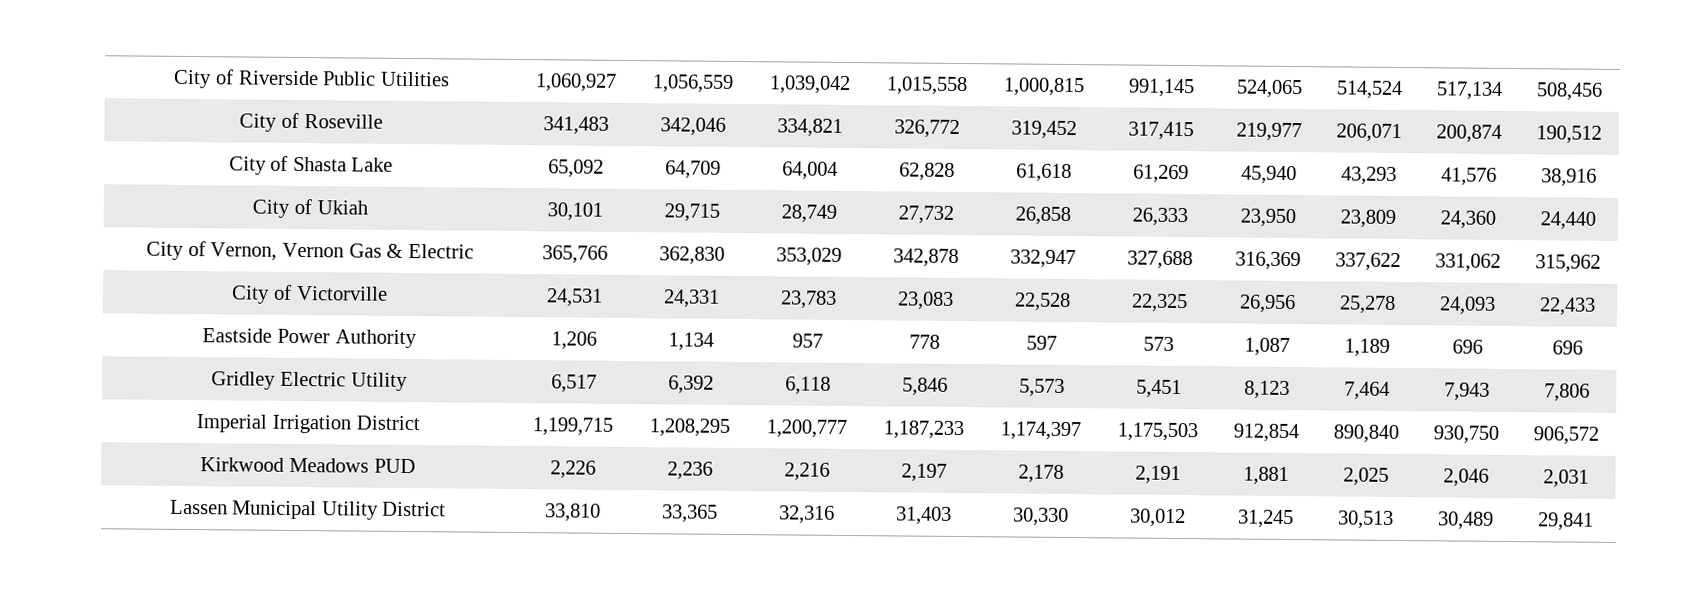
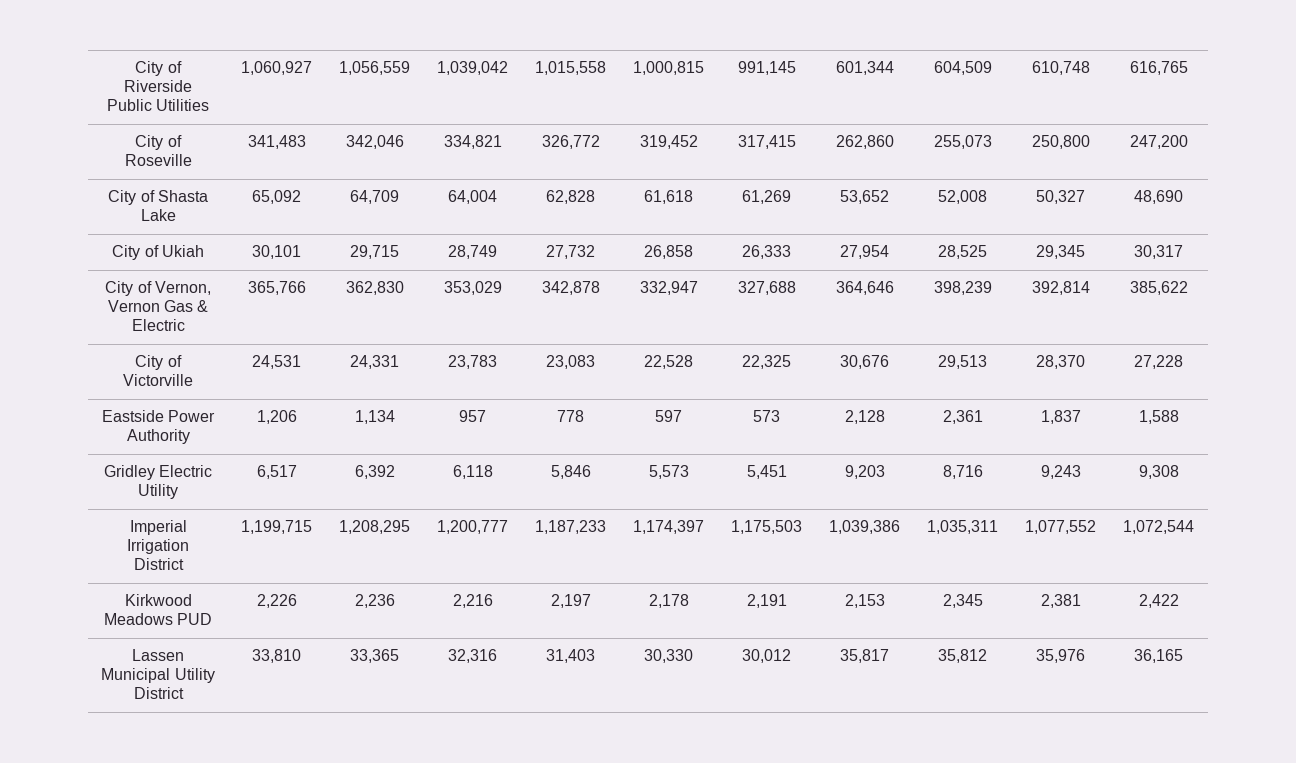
- City of Riverside Public Utilities | 1,060,927 | 1,056,559 | 1,039,042 | 1,015,558 | 1,000,815 | 991,145 | 524,065 | 514,524 | 517,134 | 508,456
+ City of Riverside Public Utilities | 1,060,927 | 1,056,559 | 1,039,042 | 1,015,558 | 1,000,815 | 991,145 | 601,344 | 604,509 | 610,748 | 616,765
- City of Roseville | 341,483 | 342,046 | 334,821 | 326,772 | 319,452 | 317,415 | 219,977 | 206,071 | 200,874 | 190,512
+ City of Roseville | 341,483 | 342,046 | 334,821 | 326,772 | 319,452 | 317,415 | 262,860 | 255,073 | 250,800 | 247,200
- City of Shasta Lake | 65,092 | 64,709 | 64,004 | 62,828 | 61,618 | 61,269 | 45,940 | 43,293 | 41,576 | 38,916
+ City of Shasta Lake | 65,092 | 64,709 | 64,004 | 62,828 | 61,618 | 61,269 | 53,652 | 52,008 | 50,327 | 48,690
- City of Ukiah | 30,101 | 29,715 | 28,749 | 27,732 | 26,858 | 26,333 | 23,950 | 23,809 | 24,360 | 24,440
+ City of Ukiah | 30,101 | 29,715 | 28,749 | 27,732 | 26,858 | 26,333 | 27,954 | 28,525 | 29,345 | 30,317
- City of Vernon, Vernon Gas & Electric | 365,766 | 362,830 | 353,029 | 342,878 | 332,947 | 327,688 | 316,369 | 337,622 | 331,062 | 315,962
+ City of Vernon, Vernon Gas & Electric | 365,766 | 362,830 | 353,029 | 342,878 | 332,947 | 327,688 | 364,646 | 398,239 | 392,814 | 385,622
- City of Victorville | 24,531 | 24,331 | 23,783 | 23,083 | 22,528 | 22,325 | 26,956 | 25,278 | 24,093 | 22,433
+ City of Victorville | 24,531 | 24,331 | 23,783 | 23,083 | 22,528 | 22,325 | 30,676 | 29,513 | 28,370 | 27,228
- Eastside Power Authority | 1,206 | 1,134 | 957 | 778 | 597 | 573 | 1,087 | 1,189 | 696 | 696
+ Eastside Power Authority | 1,206 | 1,134 | 957 | 778 | 597 | 573 | 2,128 | 2,361 | 1,837 | 1,588
- Gridley Electric Utility | 6,517 | 6,392 | 6,118 | 5,846 | 5,573 | 5,451 | 8,123 | 7,464 | 7,943 | 7,806
+ Gridley Electric Utility | 6,517 | 6,392 | 6,118 | 5,846 | 5,573 | 5,451 | 9,203 | 8,716 | 9,243 | 9,308
- Imperial Irrigation District | 1,199,715 | 1,208,295 | 1,200,777 | 1,187,233 | 1,174,397 | 1,175,503 | 912,854 | 890,840 | 930,750 | 906,572
+ Imperial Irrigation District | 1,199,715 | 1,208,295 | 1,200,777 | 1,187,233 | 1,174,397 | 1,175,503 | 1,039,386 | 1,035,311 | 1,077,552 | 1,072,544
- Kirkwood Meadows PUD | 2,226 | 2,236 | 2,216 | 2,197 | 2,178 | 2,191 | 1,881 | 2,025 | 2,046 | 2,031
+ Kirkwood Meadows PUD | 2,226 | 2,236 | 2,216 | 2,197 | 2,178 | 2,191 | 2,153 | 2,345 | 2,381 | 2,422
- Lassen Municipal Utility District | 33,810 | 33,365 | 32,316 | 31,403 | 30,330 | 30,012 | 31,245 | 30,513 | 30,489 | 29,841
+ Lassen Municipal Utility District | 33,810 | 33,365 | 32,316 | 31,403 | 30,330 | 30,012 | 35,817 | 35,812 | 35,976 | 36,165

